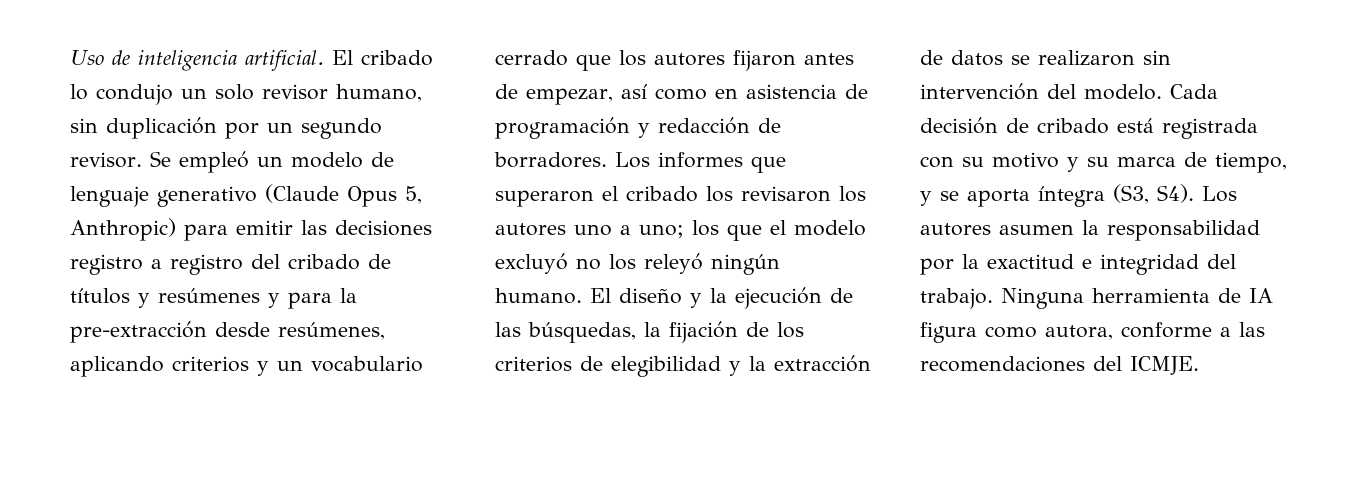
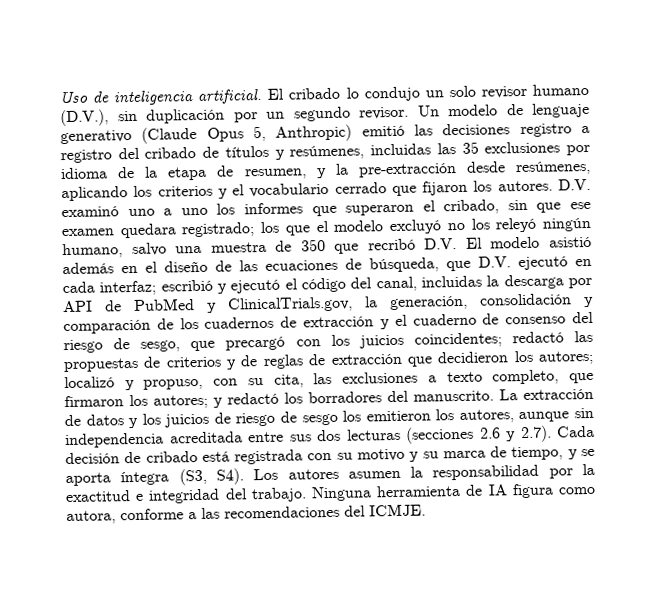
- El cribado lo condujo un solo revisor humano, sin duplicación por un segundo revisor.
+ El cribado lo condujo un solo revisor humano (D.V.), sin duplicación por un segundo revisor.
- Se empleó un modelo de lenguaje generativo (Claude Opus 5, Anthropic) para emitir las decisiones registro a registro del cribado de títulos y resúmenes y para la pre-extracción desde resúmenes, aplicando criterios y un vocabulario cerrado que los autores fijaron antes de empezar, así como en asistencia de programación y redacción de borradores. Los informes que superaron el cribado los revisaron los autores uno a uno;
+ Un modelo de lenguaje generativo (Claude Opus 5, Anthropic) emitió las decisiones registro a registro del cribado de títulos y resúmenes, incluidas las 35 exclusiones por idioma de la etapa de resumen, y la pre-extracción desde resúmenes, aplicando los criterios y el vocabulario cerrado que fijaron los autores. D.V. examinó uno a uno los informes que superaron el cribado, sin que ese examen quedara registrado;
- los que el modelo excluyó no los releyó ningún humano. El diseño y la ejecución de las búsquedas, la fijación de los criterios de elegibilidad y la extracción de datos se realizaron sin intervención del modelo. Cada decisión de cribado está registrada con su motivo y su marca de tiempo, y se aporta íntegra (S3, S4). Los autores asumen la responsabilidad por la exactitud e integridad del trabajo.
+ los que el modelo excluyó no los releyó ningún humano, salvo una muestra de 350 que recribó D.V. El modelo asistió además en el diseño de las ecuaciones de búsqueda, que D.V. ejecutó en cada interfaz; escribió y ejecutó el código del canal, incluidas la descarga por API de PubMed y ClinicalTrials.gov, la generación, consolidación y comparación de los cuadernos de extracción y el cuaderno de consenso del riesgo de sesgo, que precargó con los juicios coincidentes; redactó las propuestas de criterios y de reglas de extracción que decidieron los autores; localizó y propuso, con su cita, las exclusiones a texto completo, que firmaron los autores; y redactó los borradores del manuscrito. La extracción de datos y los juicios de riesgo de sesgo los emitieron los autores, aunque sin independencia acreditada entre sus dos lecturas (secciones 2.6 y 2.7). Cada decisión de cribado está registrada con su motivo y su marca de tiempo, y se aporta íntegra (S3, S4). Los autores asumen la responsabilidad por la exactitud e integridad del trabajo.

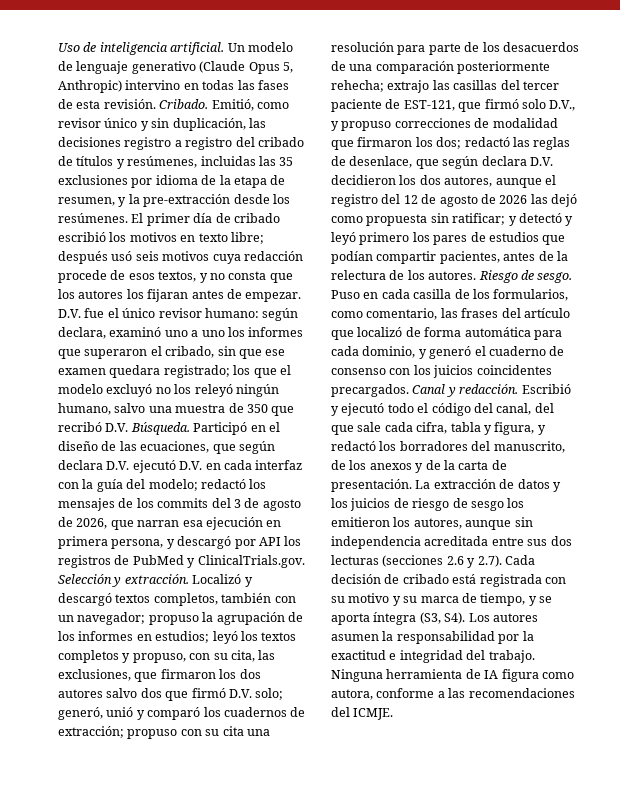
- El cribado lo condujo un solo revisor humano (D.V.), sin duplicación por un segundo revisor.
- Un modelo de lenguaje generativo (Claude Opus 5, Anthropic) emitió las decisiones registro a registro del cribado de títulos y resúmenes, incluidas las 35 exclusiones por idioma de la etapa de resumen, y la pre-extracción desde resúmenes, aplicando los criterios y el vocabulario cerrado que fijaron los autores. D.V. examinó uno a uno los informes que superaron el cribado, sin que ese examen quedara registrado;
+ Un modelo de lenguaje generativo (Claude Opus 5, Anthropic) intervino en todas las fases de esta revisión. Cribado. Emitió, como revisor único y sin duplicación, las decisiones registro a registro del cribado de títulos y resúmenes, incluidas las 35 exclusiones por idioma de la etapa de resumen, y la pre-extracción desde los resúmenes. El primer día de cribado escribió los motivos en texto libre; después usó seis motivos cuya redacción procede de esos textos, y no consta que los autores los fijaran antes de empezar. D.V. fue el único revisor humano: según declara, examinó uno a uno los informes que superaron el cribado, sin que ese examen quedara registrado;
- los que el modelo excluyó no los releyó ningún humano, salvo una muestra de 350 que recribó D.V. El modelo asistió además en el diseño de las ecuaciones de búsqueda, que D.V. ejecutó en cada interfaz; escribió y ejecutó el código del canal, incluidas la descarga por API de PubMed y ClinicalTrials.gov, la generación, consolidación y comparación de los cuadernos de extracción y el cuaderno de consenso del riesgo de sesgo, que precargó con los juicios coincidentes; redactó las propuestas de criterios y de reglas de extracción que decidieron los autores; localizó y propuso, con su cita, las exclusiones a texto completo, que firmaron los autores; y redactó los borradores del manuscrito.
+ los que el modelo excluyó no los releyó ningún humano, salvo una muestra de 350 que recribó D.V. Búsqueda. Participó en el diseño de las ecuaciones, que según declara D.V. ejecutó D.V. en cada interfaz con la guía del modelo; redactó los mensajes de los commits del 3 de agosto de 2026, que narran esa ejecución en primera persona, y descargó por API los registros de PubMed y ClinicalTrials.gov. Selección y extracción. Localizó y descargó textos completos, también con un navegador; propuso la agrupación de los informes en estudios; leyó los textos completos y propuso, con su cita, las exclusiones, que firmaron los dos autores salvo dos que firmó D.V. solo; generó, unió y comparó los cuadernos de extracción; propuso con su cita una resolución para parte de los desacuerdos de una comparación posteriormente rehecha; extrajo las casillas del tercer paciente de EST-121, que firmó solo D.V., y propuso correcciones de modalidad que firmaron los dos; redactó las reglas de desenlace, que según declara D.V. decidieron los dos autores, aunque el registro del 12 de agosto de 2026 las dejó como propuesta sin ratificar; y detectó y leyó primero los pares de estudios que podían compartir pacientes, antes de la relectura de los autores. Riesgo de sesgo. Puso en cada casilla de los formularios, como comentario, las frases del artículo que localizó de forma automática para cada dominio, y generó el cuaderno de consenso con los juicios coincidentes precargados. Canal y redacción. Escribió y ejecutó todo el código del canal, del que sale cada cifra, tabla y figura, y redactó los borradores del manuscrito, de los anexos y de la carta de presentación.

